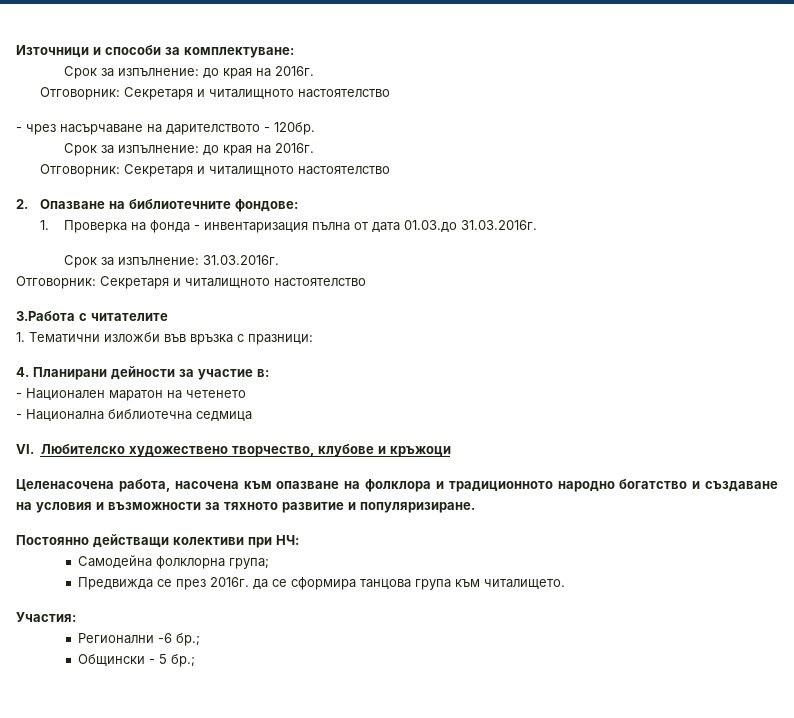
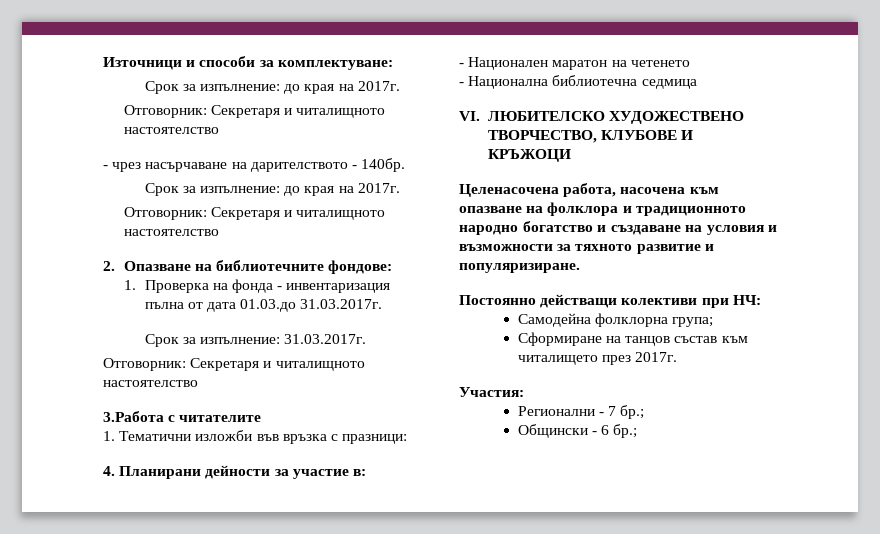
  Източници и способи за комплектуване:
- Срок за изпълнение: до края на 2016г.
+ Срок за изпълнение: до края на 2017г.
- - чрез насърчаване на дарителството - 120бр.
- Срок за изпълнение: до края на 2016г.
+ - чрез насърчаване на дарителството - 140бр.
+ Срок за изпълнение: до края на 2017г.
- 1. Проверка на фонда - инвентаризация пълна от дата 01.03.до 31.03.2016г.
- Срок за изпълнение: 31.03.2016г.
+ 1. Проверка на фонда - инвентаризация пълна от дата 01.03.до 31.03.2017г.
+ Срок за изпълнение: 31.03.2017г.
- VI. Любителско художествено творчество, клубове и кръжоци
+ VI. ЛЮБИТЕЛСКО ХУДОЖЕСТВЕНО ТВОРЧЕСТВО, КЛУБОВЕ И КРЪЖОЦИ
- Предвижда се през 2016г. да се сформира танцова група към читалището.
+ Сформиране на танцов състав към читалището през 2017г.
- Регионални -6 бр.;
+ Регионални - 7 бр.;
- Общински - 5 бр.;
+ Общински - 6 бр.;

